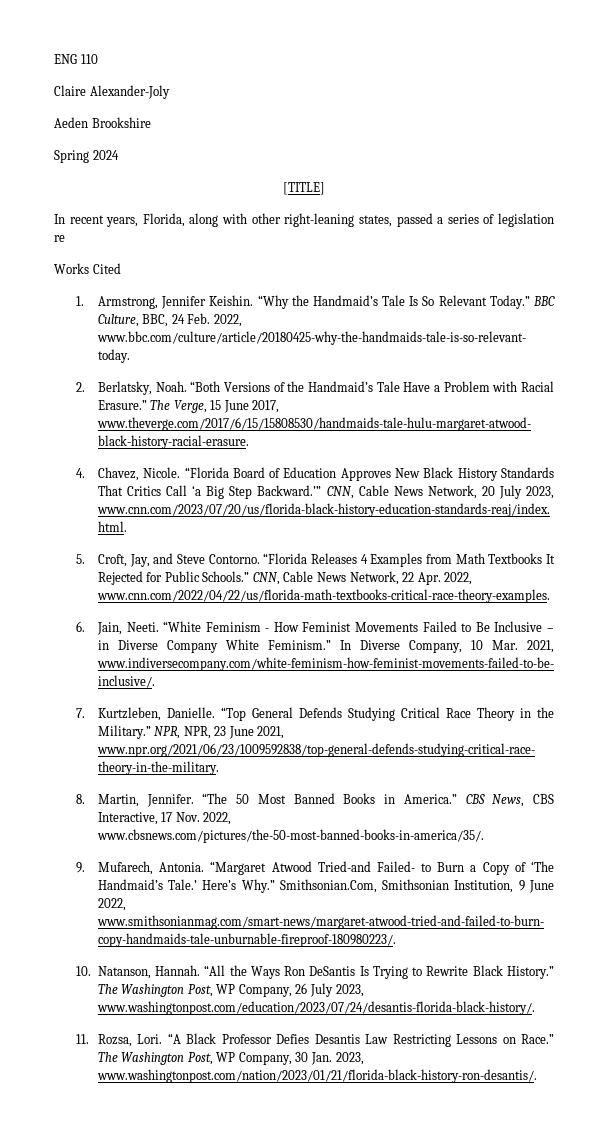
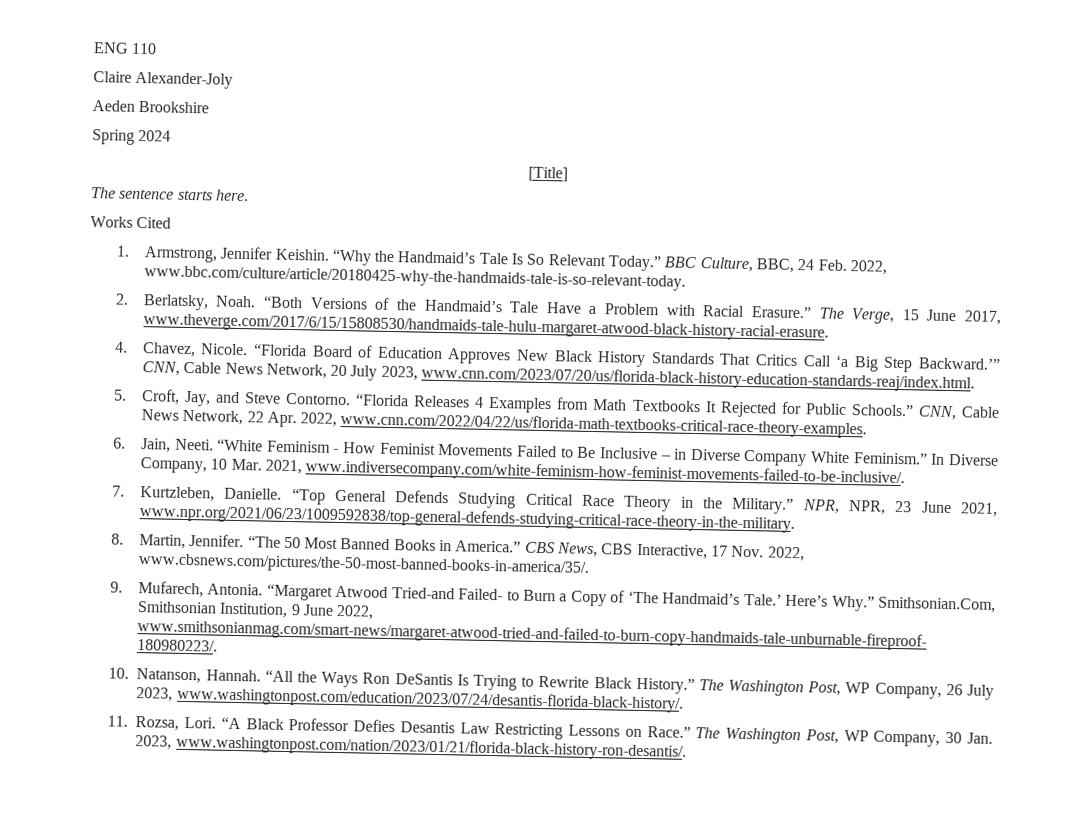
- [TITLE]
- In recent years, Florida, along with other right-leaning states, passed a series of legislation re
+ [Title]
+ The sentence starts here.

